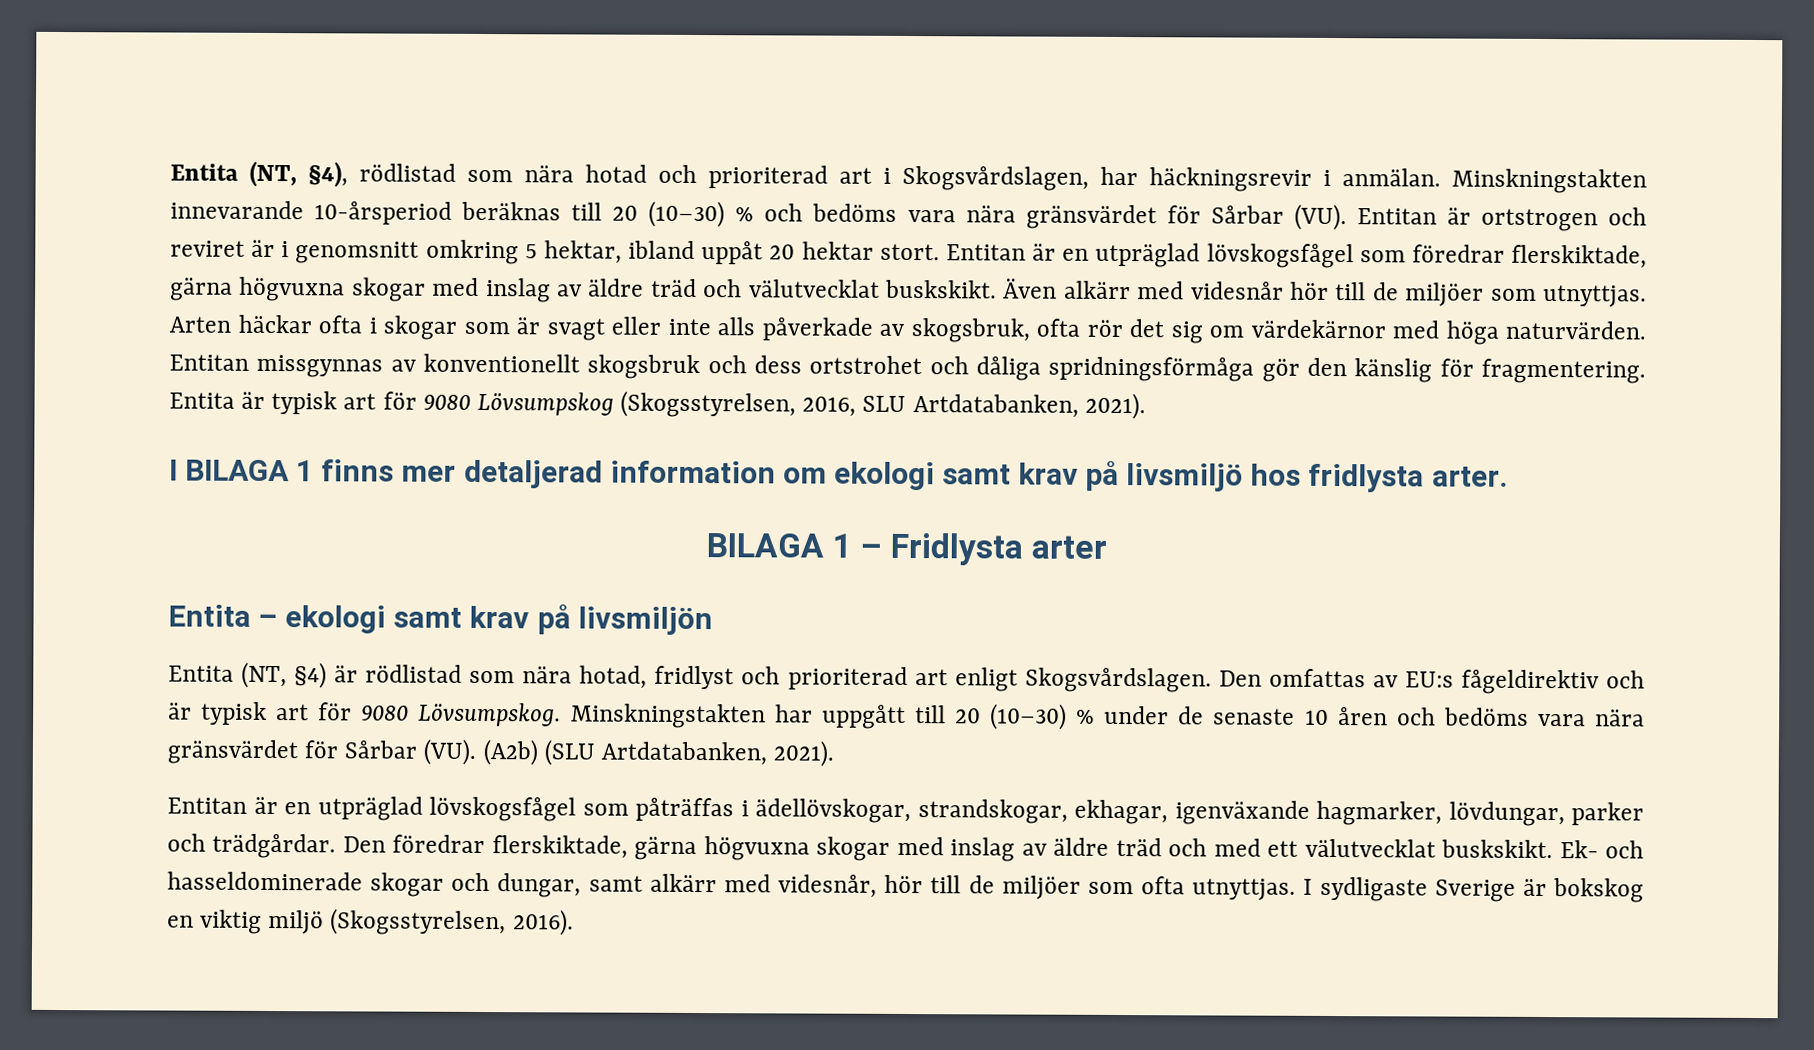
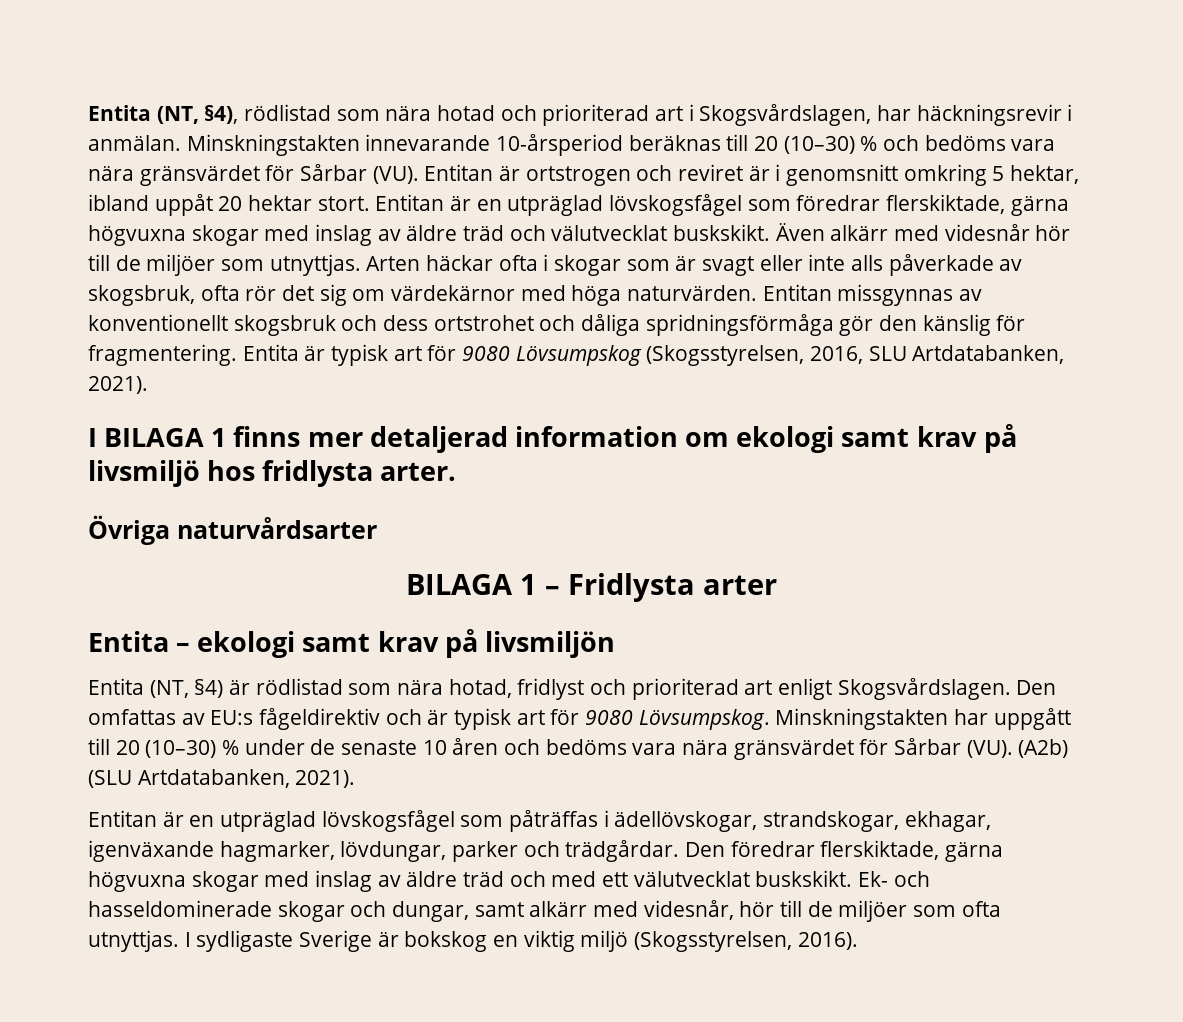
+ Övriga naturvårdsarter

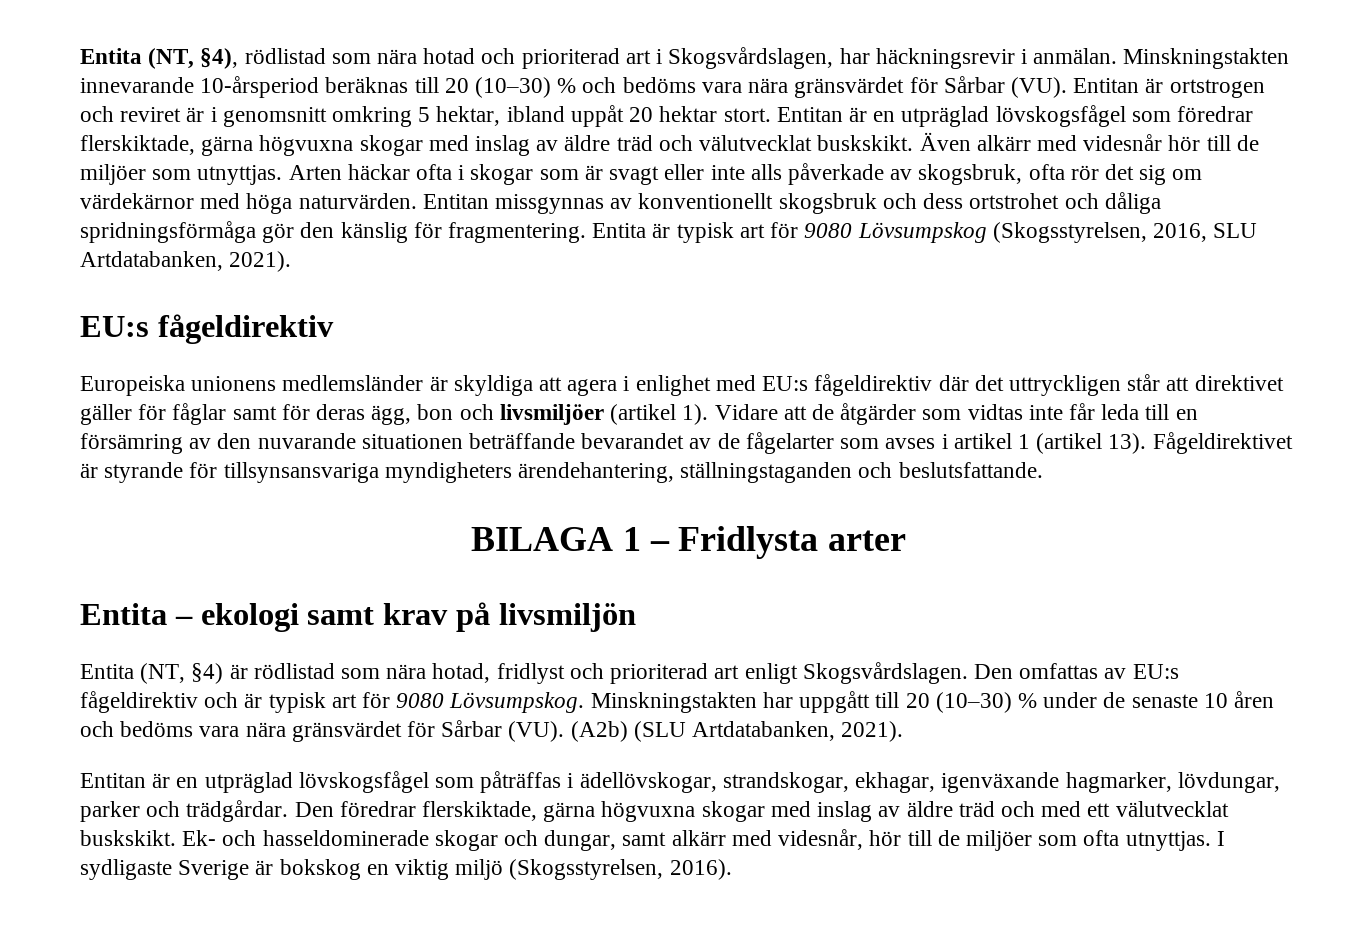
  Entita är typisk art för 9080 Lövsumpskog (Skogsstyrelsen, 2016, SLU Artdatabanken, 2021).
- I BILAGA 1 finns mer detaljerad information om ekologi samt krav på livsmiljö hos fridlysta arter.
- Övriga naturvårdsarter
+ EU:s fågeldirektiv
+ Europeiska unionens medlemsländer är skyldiga att agera i enlighet med EU:s fågeldirektiv där det uttryckligen står att direktivet gäller för fåglar samt för deras ägg, bon och livsmiljöer (artikel 1). Vidare att de åtgärder som vidtas inte får leda till en försämring av den nuvarande situationen beträffande bevarandet av de fågelarter som avses i artikel 1 (artikel 13). Fågeldirektivet är styrande för tillsynsansvariga myndigheters ärendehantering, ställningstaganden och beslutsfattande.

